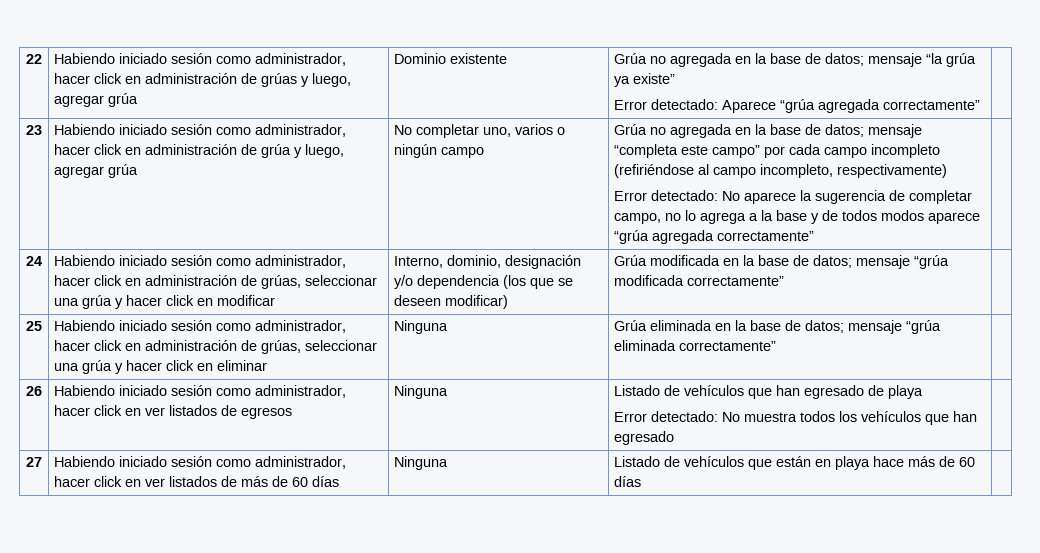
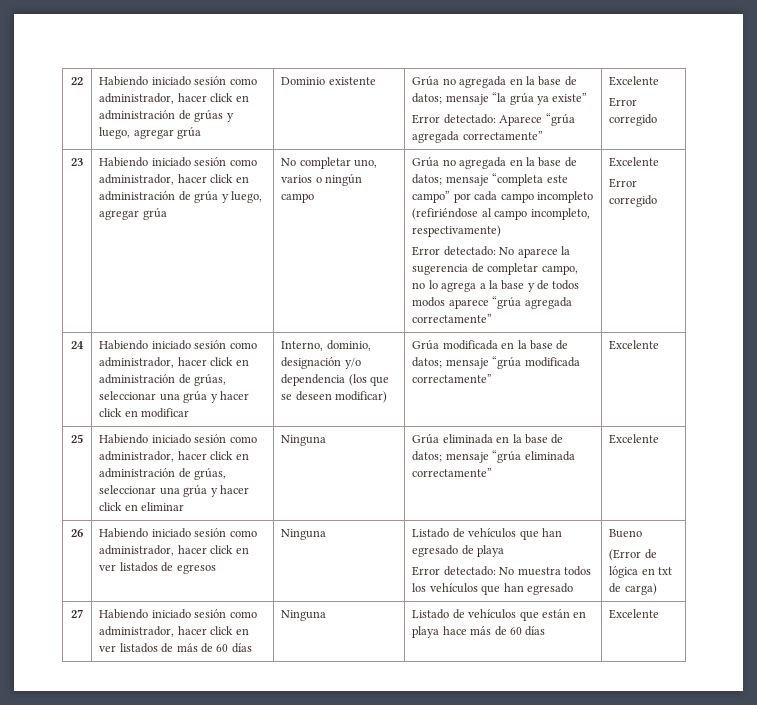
  22 | Habiendo iniciado sesión como administrador, hacer click en administración de grúas y luego, agregar grúa | Dominio existente | Grúa no agregada en la base de datos; mensaje “la grúa ya existe”
- Error detectado: Aparece “grúa agregada correctamente” |
+ Error detectado: Aparece “grúa agregada correctamente” | Excelente
+ Error corregido
- Error detectado: No aparece la sugerencia de completar campo, no lo agrega a la base y de todos modos aparece “grúa agregada correctamente”
+ Error detectado: No aparece la sugerencia de completar campo, no lo agrega a la base y de todos modos aparece “grúa agregada correctamente” | Excelente
+ Error corregido
- Grúa modificada en la base de datos; mensaje “grúa modificada correctamente”
+ Grúa modificada en la base de datos; mensaje “grúa modificada correctamente” | Excelente
- 25 | Habiendo iniciado sesión como administrador, hacer click en administración de grúas, seleccionar una grúa y hacer click en eliminar | Ninguna | Grúa eliminada en la base de datos; mensaje “grúa eliminada correctamente” |
+ 25 | Habiendo iniciado sesión como administrador, hacer click en administración de grúas, seleccionar una grúa y hacer click en eliminar | Ninguna | Grúa eliminada en la base de datos; mensaje “grúa eliminada correctamente” | Excelente
  26 | Habiendo iniciado sesión como administrador, hacer click en ver listados de egresos | Ninguna | Listado de vehículos que han egresado de playa
- Error detectado: No muestra todos los vehículos que han egresado |
+ Error detectado: No muestra todos los vehículos que han egresado | Bueno
+ (Error de lógica en txt de carga)
- 27 | Habiendo iniciado sesión como administrador, hacer click en ver listados de más de 60 días | Ninguna | Listado de vehículos que están en playa hace más de 60 días |
+ 27 | Habiendo iniciado sesión como administrador, hacer click en ver listados de más de 60 días | Ninguna | Listado de vehículos que están en playa hace más de 60 días | Excelente

